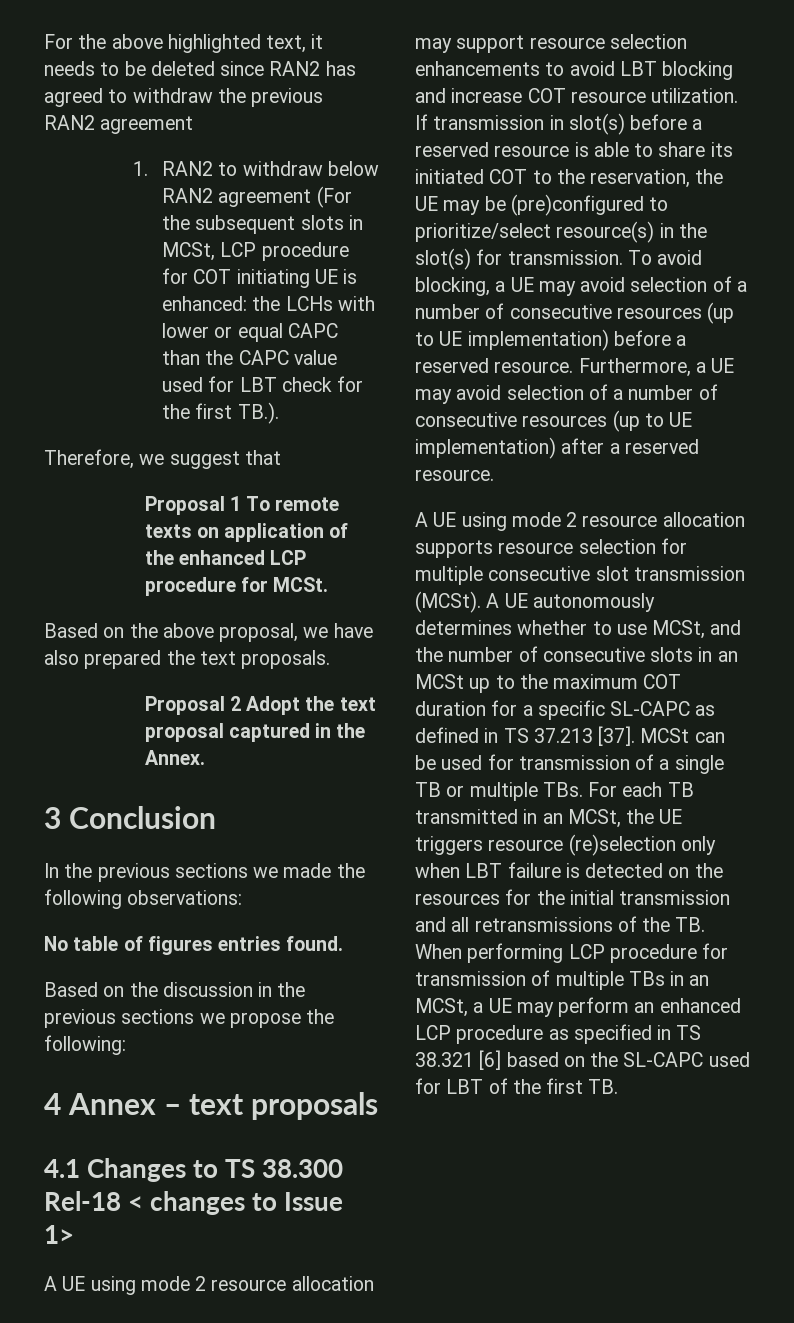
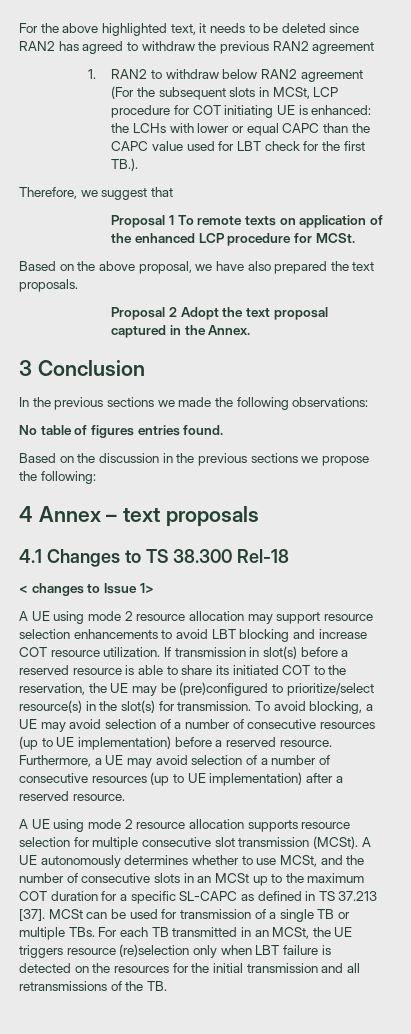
- 4.1 Changes to TS 38.300 Rel-18 < changes to Issue 1>
+ 4.1 Changes to TS 38.300 Rel-18
+ < changes to Issue 1>
- MCSt can be used for transmission of a single TB or multiple TBs. For each TB transmitted in an MCSt, the UE triggers resource (re)selection only when LBT failure is detected on the resources for the initial transmission and all retransmissions of the TB. When performing LCP procedure for transmission of multiple TBs in an MCSt, a UE may perform an enhanced LCP procedure as specified in TS 38.321 [6] based on the SL-CAPC used for LBT of the first TB.
+ MCSt can be used for transmission of a single TB or multiple TBs. For each TB transmitted in an MCSt, the UE triggers resource (re)selection only when LBT failure is detected on the resources for the initial transmission and all retransmissions of the TB.

